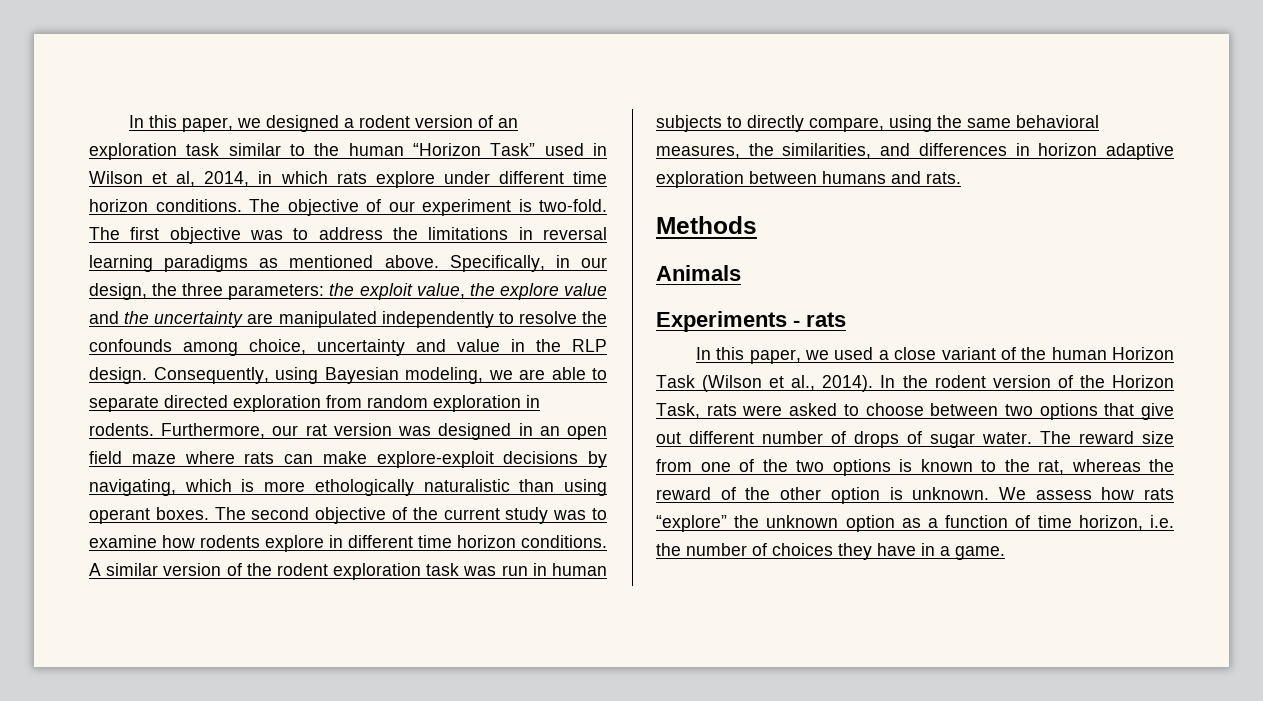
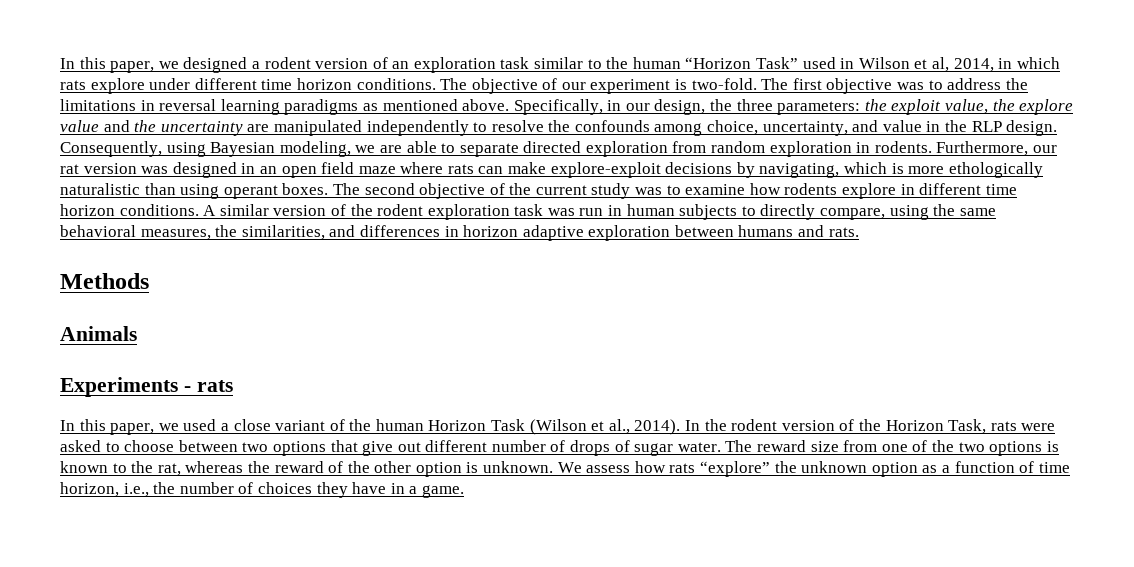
- Specifically, in our design, the three parameters: the exploit value, the explore value and the uncertainty are manipulated independently to resolve the confounds among choice, uncertainty and value in the RLP design.
+ Specifically, in our design, the three parameters: the exploit value, the explore value and the uncertainty are manipulated independently to resolve the confounds among choice, uncertainty, and value in the RLP design.
- We assess how rats “explore” the unknown option as a function of time horizon, i.e. the number of choices they have in a game.
+ We assess how rats “explore” the unknown option as a function of time horizon, i.e., the number of choices they have in a game.

